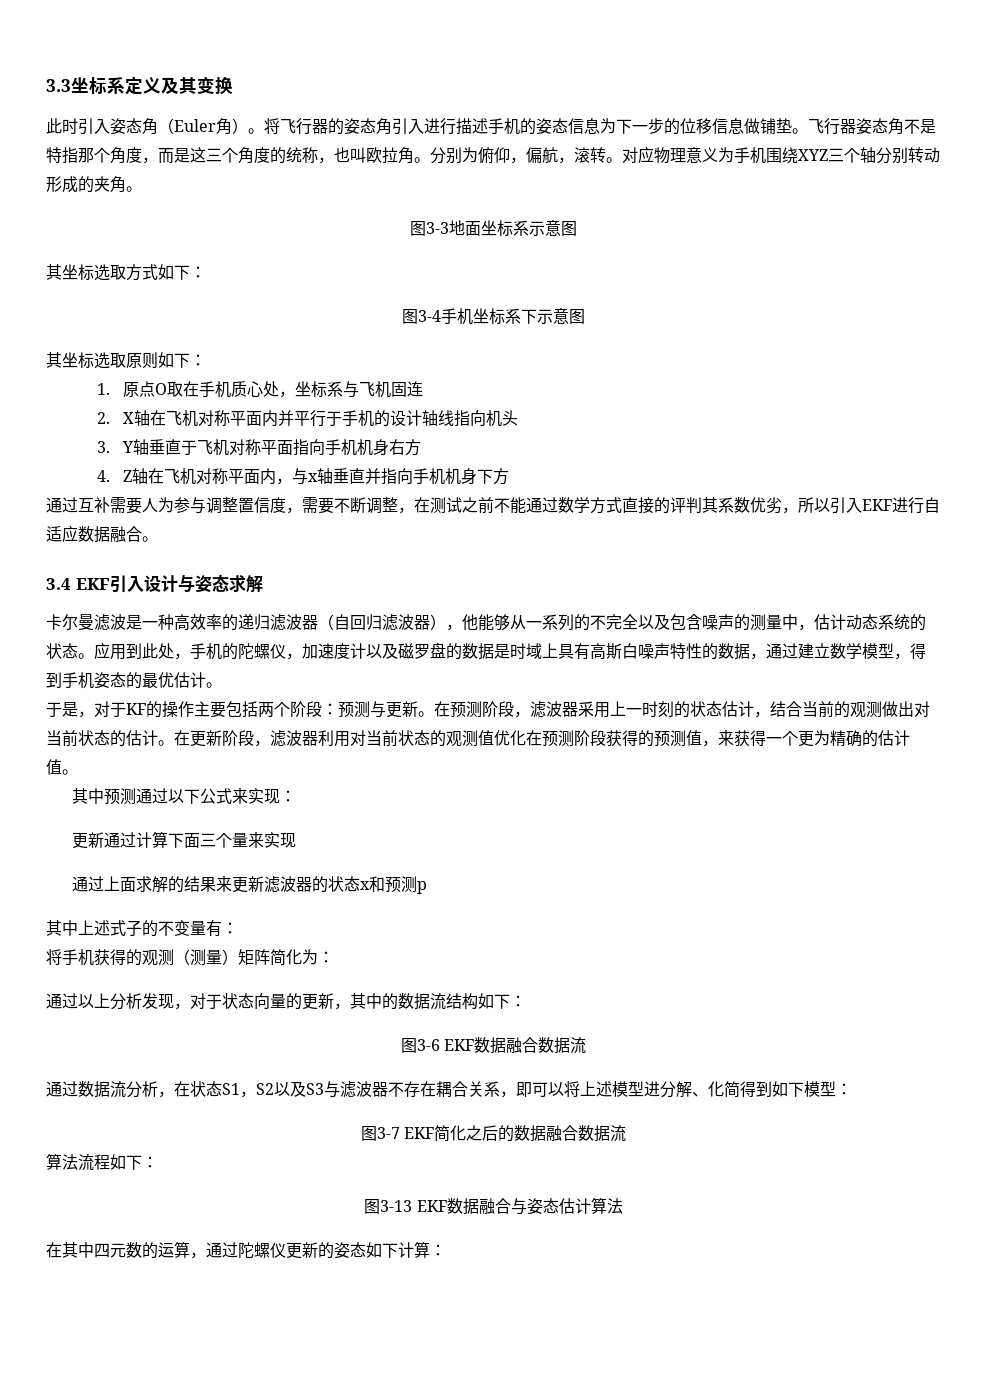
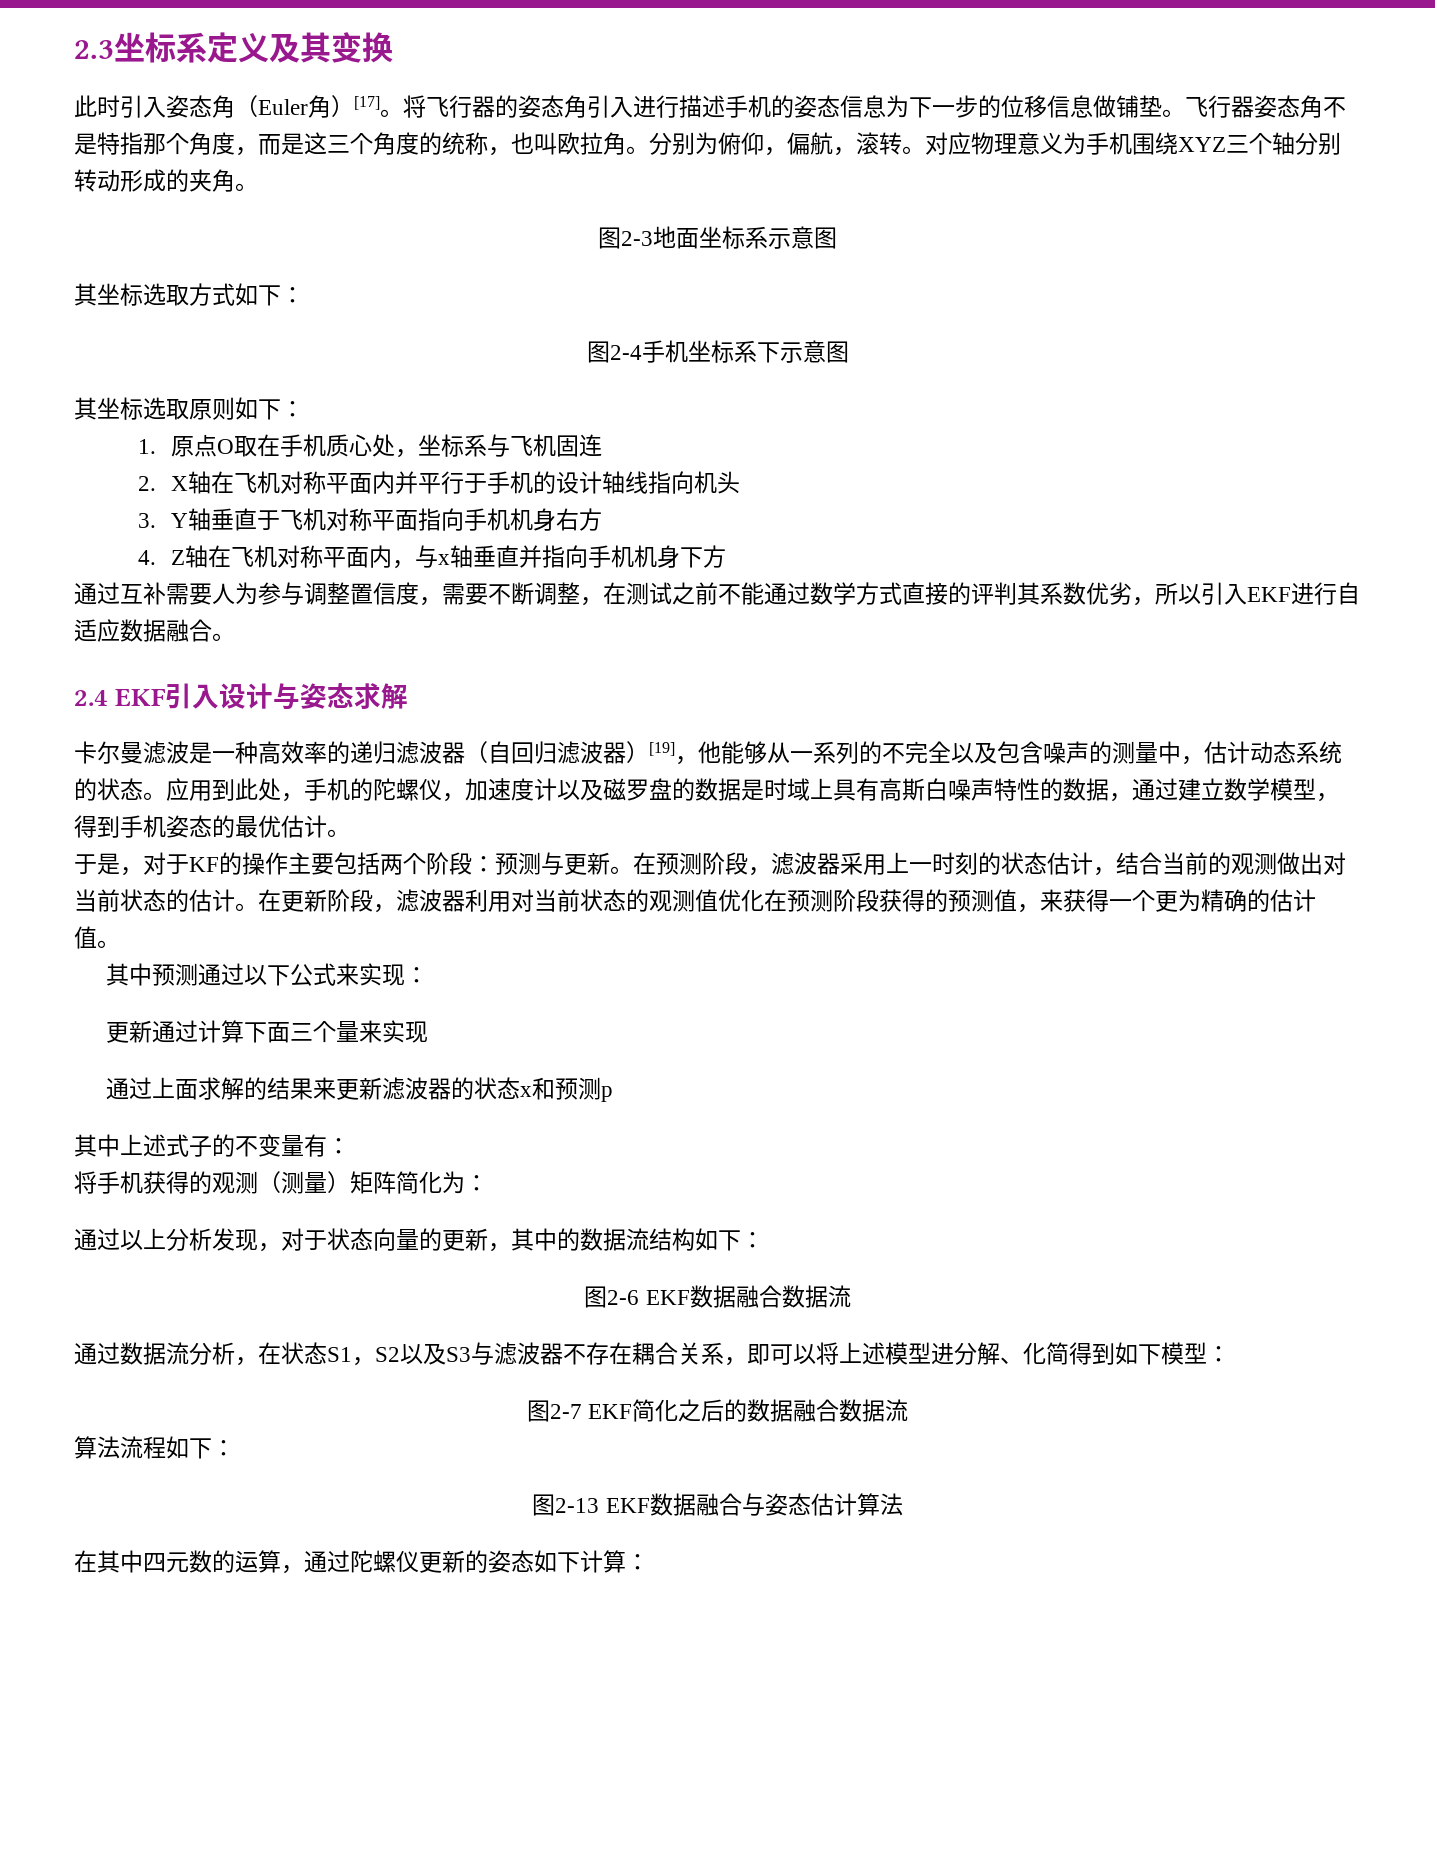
- 3.3坐标系定义及其变换
+ 2.3坐标系定义及其变换
- 此时引入姿态角（Euler角）。
+ 此时引入姿态角（Euler角）[17]。
- 图3-3地面坐标系示意图
+ 图2-3地面坐标系示意图
- 图3-4手机坐标系下示意图
+ 图2-4手机坐标系下示意图
- 3.4 EKF引入设计与姿态求解
+ 2.4 EKF引入设计与姿态求解
- 卡尔曼滤波是一种高效率的递归滤波器（自回归滤波器），他能够从一系列的不完全以及包含噪声的测量中，估计动态系统的状态。
+ 卡尔曼滤波是一种高效率的递归滤波器（自回归滤波器）[19]，他能够从一系列的不完全以及包含噪声的测量中，估计动态系统的状态。
- 图3-6 EKF数据融合数据流
+ 图2-6 EKF数据融合数据流
- 图3-7 EKF简化之后的数据融合数据流
+ 图2-7 EKF简化之后的数据融合数据流
- 图3-13 EKF数据融合与姿态估计算法
+ 图2-13 EKF数据融合与姿态估计算法

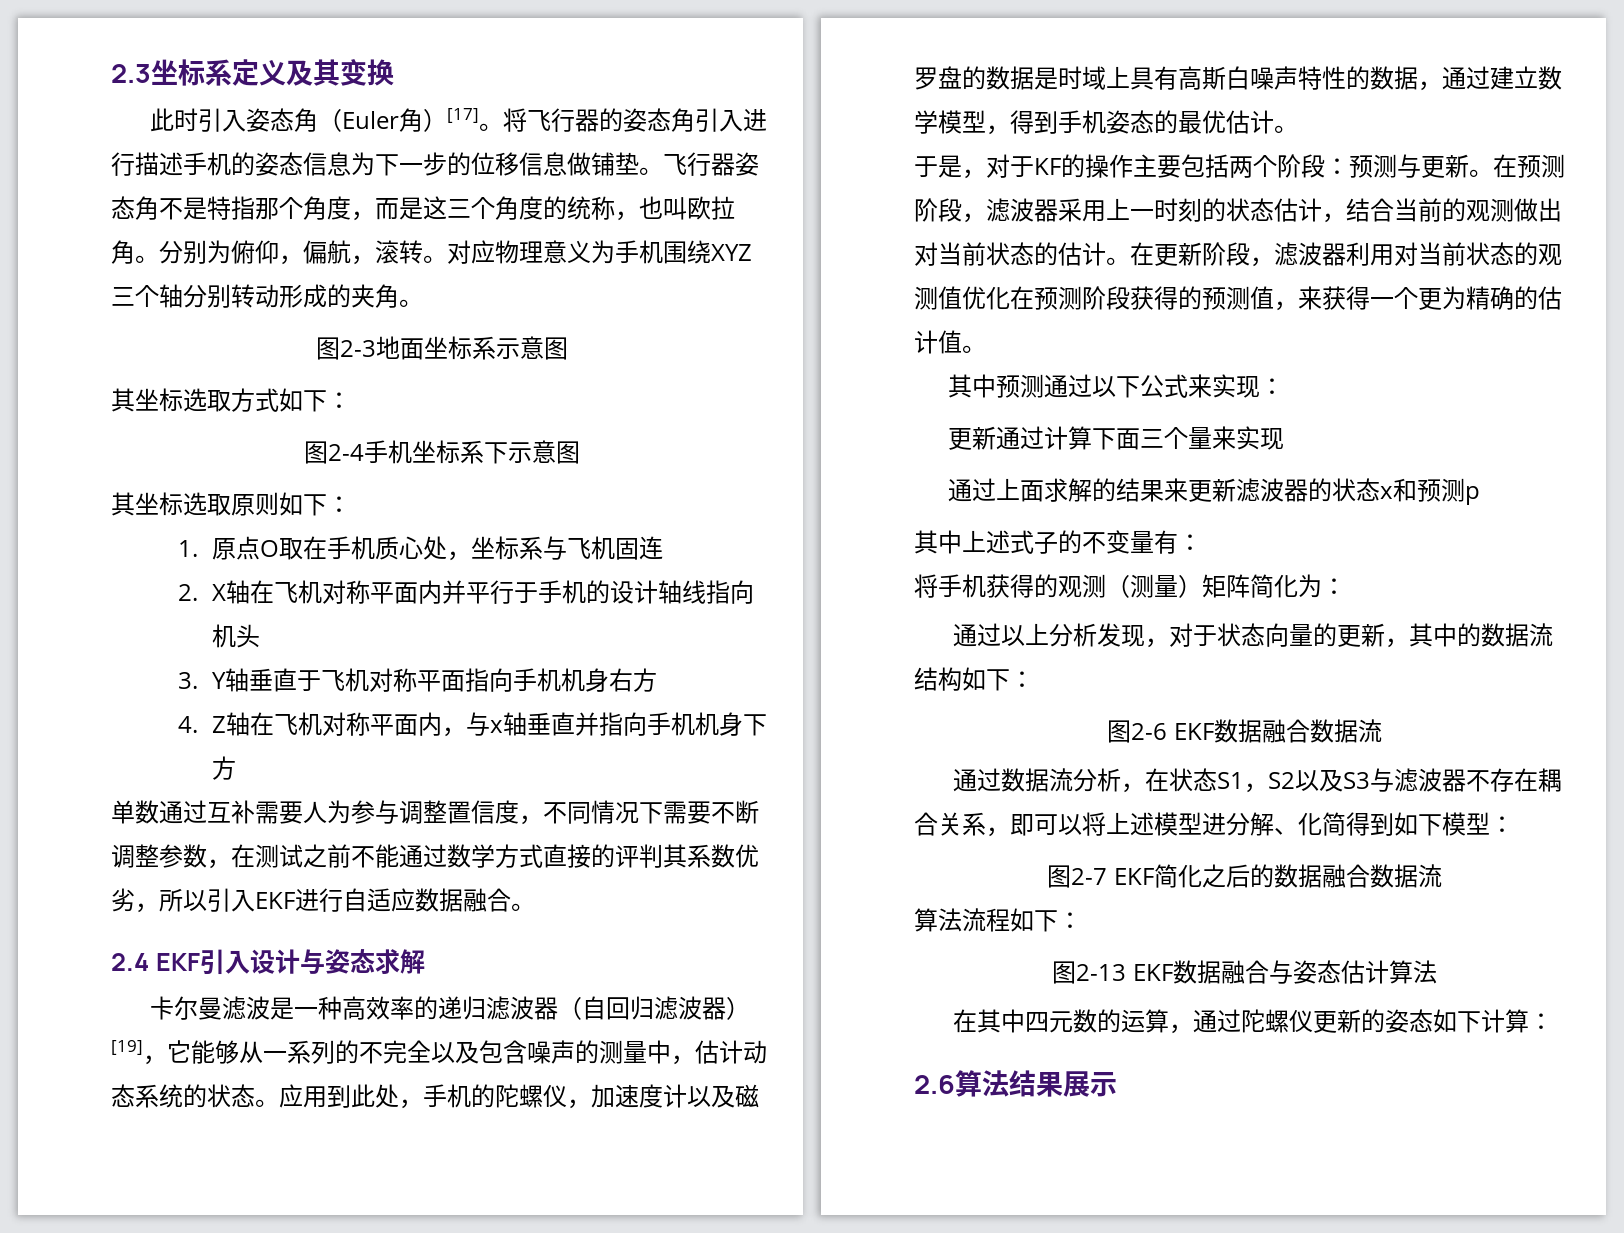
- 通过互补需要人为参与调整置信度，需要不断调整，在测试之前不能通过数学方式直接的评判其系数优劣，所以引入EKF进行自适应数据融合。
+ 单数通过互补需要人为参与调整置信度，不同情况下需要不断调整参数，在测试之前不能通过数学方式直接的评判其系数优劣，所以引入EKF进行自适应数据融合。
- 卡尔曼滤波是一种高效率的递归滤波器（自回归滤波器）[19]，他能够从一系列的不完全以及包含噪声的测量中，估计动态系统的状态。
+ 卡尔曼滤波是一种高效率的递归滤波器（自回归滤波器）[19]，它能够从一系列的不完全以及包含噪声的测量中，估计动态系统的状态。
+ 2.6算法结果展示

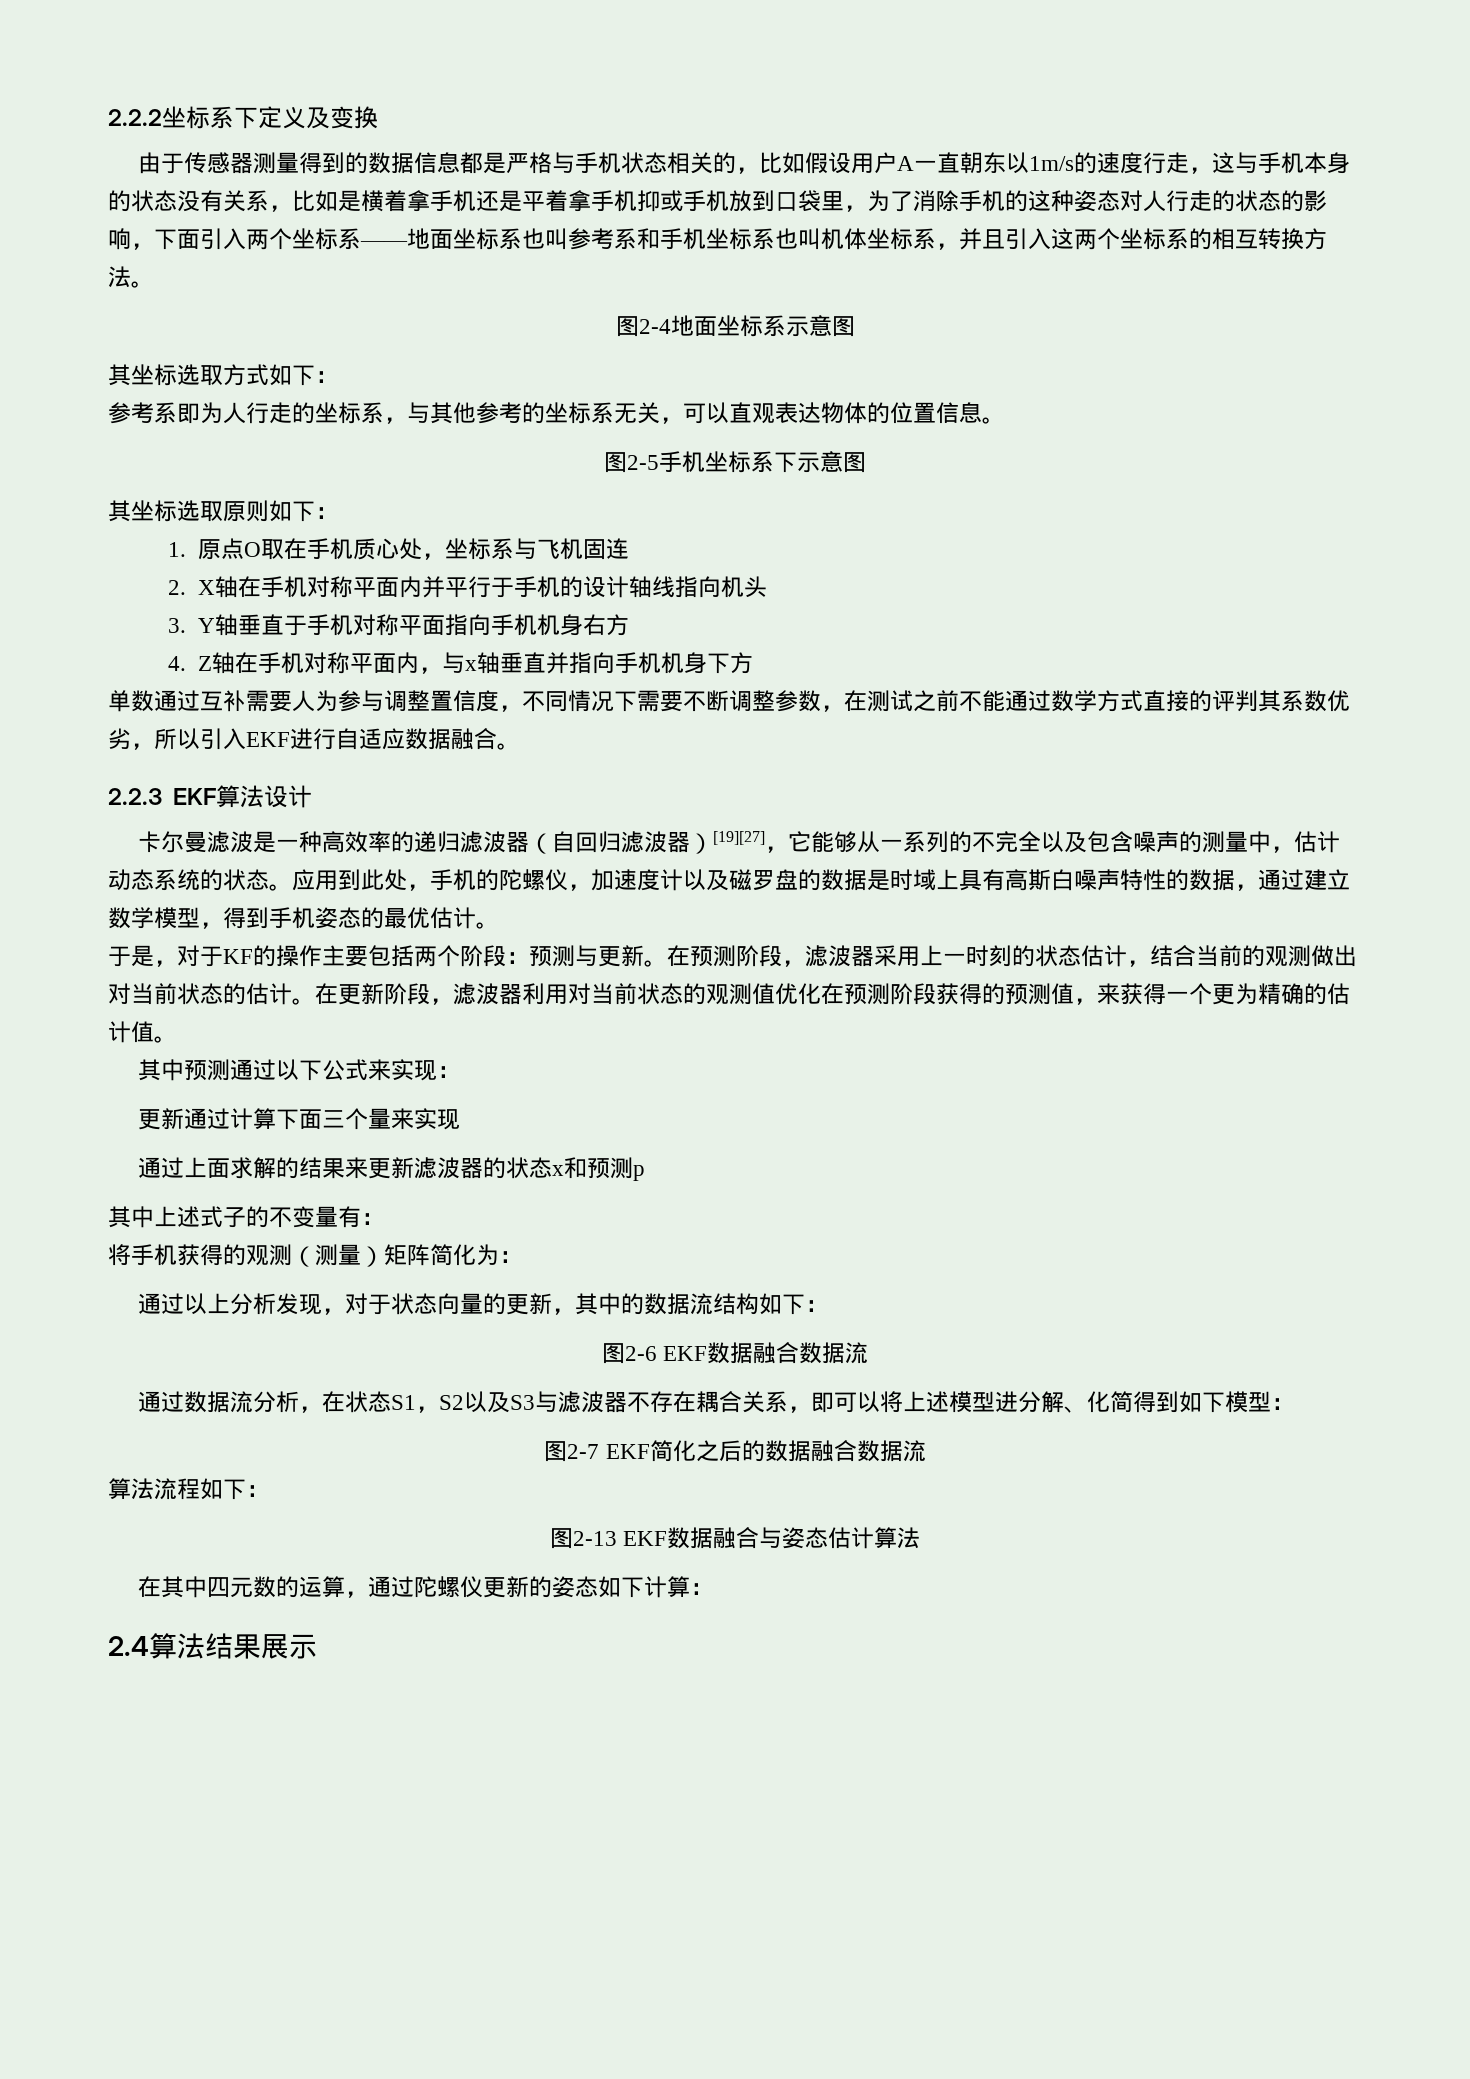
- 2.3坐标系定义及其变换
- 此时引入姿态角（Euler角）[17]。将飞行器的姿态角引入进行描述手机的姿态信息为下一步的位移信息做铺垫。飞行器姿态角不是特指那个角度，而是这三个角度的统称，也叫欧拉角。分别为俯仰，偏航，滚转。对应物理意义为手机围绕XYZ三个轴分别转动形成的夹角。
- 图2-3地面坐标系示意图
+ 2.2.2坐标系下定义及变换
+ 由于传感器测量得到的数据信息都是严格与手机状态相关的，比如假设用户A一直朝东以1m/s的速度行走，这与手机本身的状态没有关系，比如是横着拿手机还是平着拿手机抑或手机放到口袋里，为了消除手机的这种姿态对人行走的状态的影响，下面引入两个坐标系——地面坐标系也叫参考系和手机坐标系也叫机体坐标系，并且引入这两个坐标系的相互转换方法。
+ 图2-4地面坐标系示意图
- 图2-4手机坐标系下示意图
+ 参考系即为人行走的坐标系，与其他参考的坐标系无关，可以直观表达物体的位置信息。
+ 图2-5手机坐标系下示意图
- 2. X轴在飞机对称平面内并平行于手机的设计轴线指向机头
+ 2. X轴在手机对称平面内并平行于手机的设计轴线指向机头
- 3. Y轴垂直于飞机对称平面指向手机机身右方
+ 3. Y轴垂直于手机对称平面指向手机机身右方
- 4. Z轴在飞机对称平面内，与x轴垂直并指向手机机身下方
+ 4. Z轴在手机对称平面内，与x轴垂直并指向手机机身下方
- 2.4 EKF引入设计与姿态求解
+ 2.2.3 EKF算法设计
- 卡尔曼滤波是一种高效率的递归滤波器（自回归滤波器）[19]，它能够从一系列的不完全以及包含噪声的测量中，估计动态系统的状态。
+ 卡尔曼滤波是一种高效率的递归滤波器（自回归滤波器）[19][27]，它能够从一系列的不完全以及包含噪声的测量中，估计动态系统的状态。
- 2.6算法结果展示
+ 2.4算法结果展示

